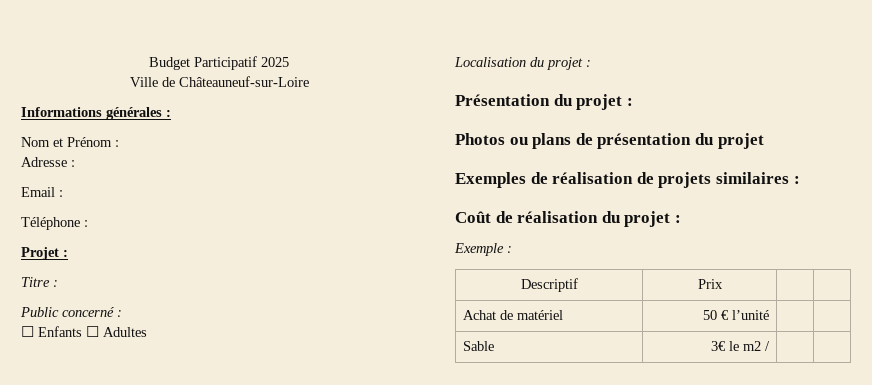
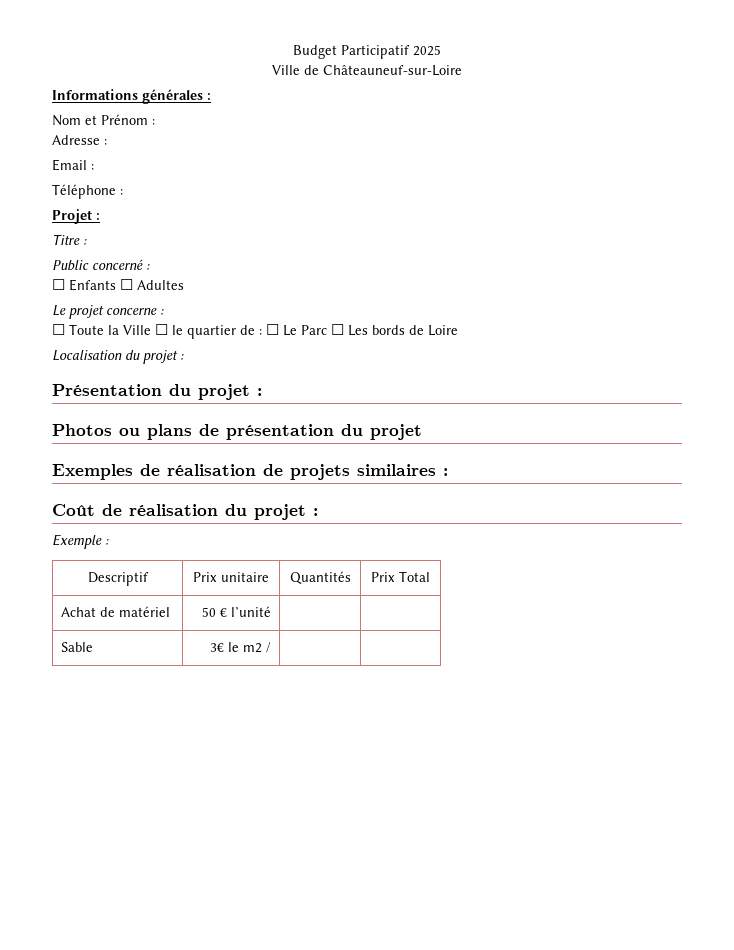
+ Le projet concerne :
+ ☐ Toute la Ville ☐ le quartier de : ☐ Le Parc ☐ Les bords de Loire
- Descriptif | Prix | |
+ Descriptif | Prix unitaire | Quantités | Prix Total

